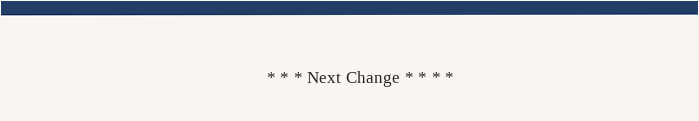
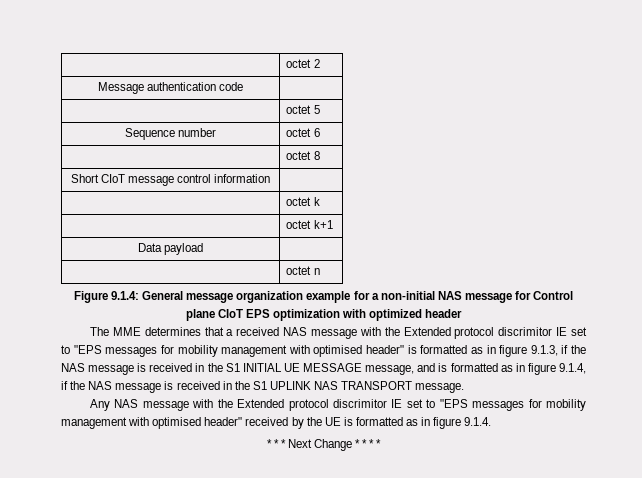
+ | octet 2
+ Message authentication code |
+ | octet 5
+ Sequence number | octet 6
+ | octet 8
+ Short CIoT message control information |
+ | octet k
+ | octet k+1
+ Data payload |
+ | octet n
+ Figure 9.1.4: General message organization example for a non-initial NAS message for Control plane CIoT EPS optimization with optimized header
+ The MME determines that a received NAS message with the Extended protocol discrimitor IE set to "EPS messages for mobility management with optimised header" is formatted as in figure 9.1.3, if the NAS message is received in the S1 INITIAL UE MESSAGE message, and is formatted as in figure 9.1.4, if the NAS message is received in the S1 UPLINK NAS TRANSPORT message.
+ Any NAS message with the Extended protocol discrimitor IE set to "EPS messages for mobility management with optimised header" received by the UE is formatted as in figure 9.1.4.

